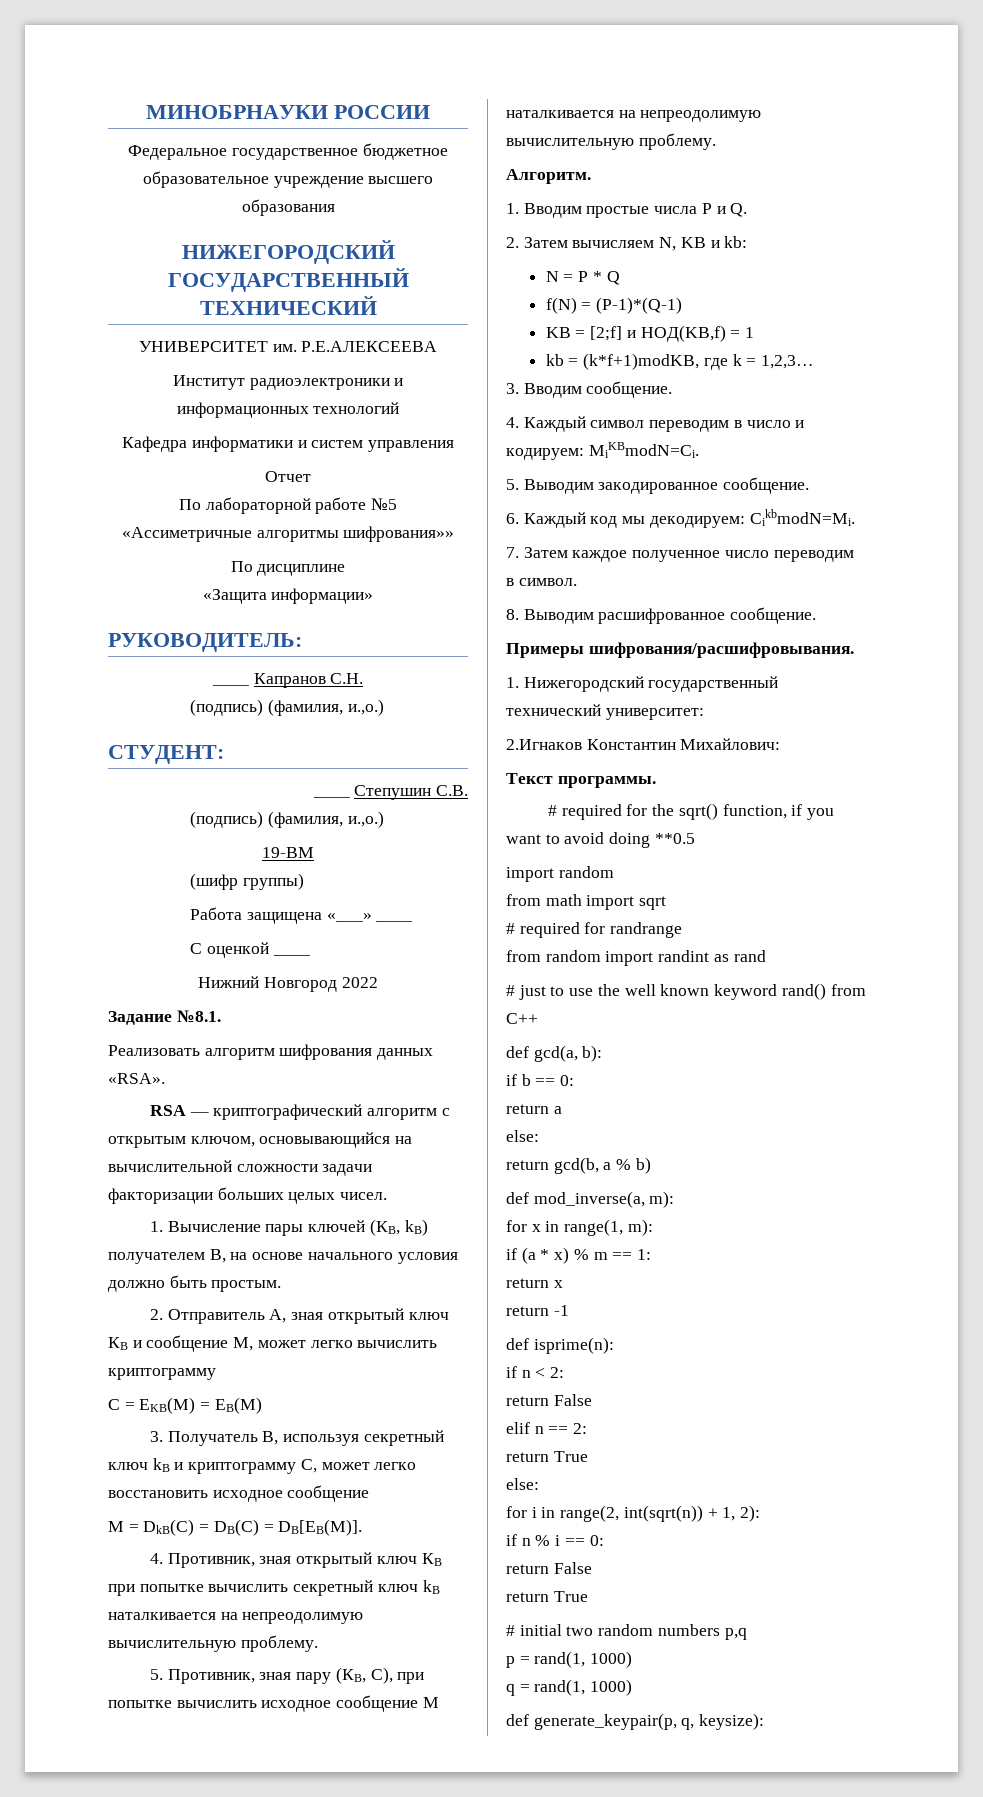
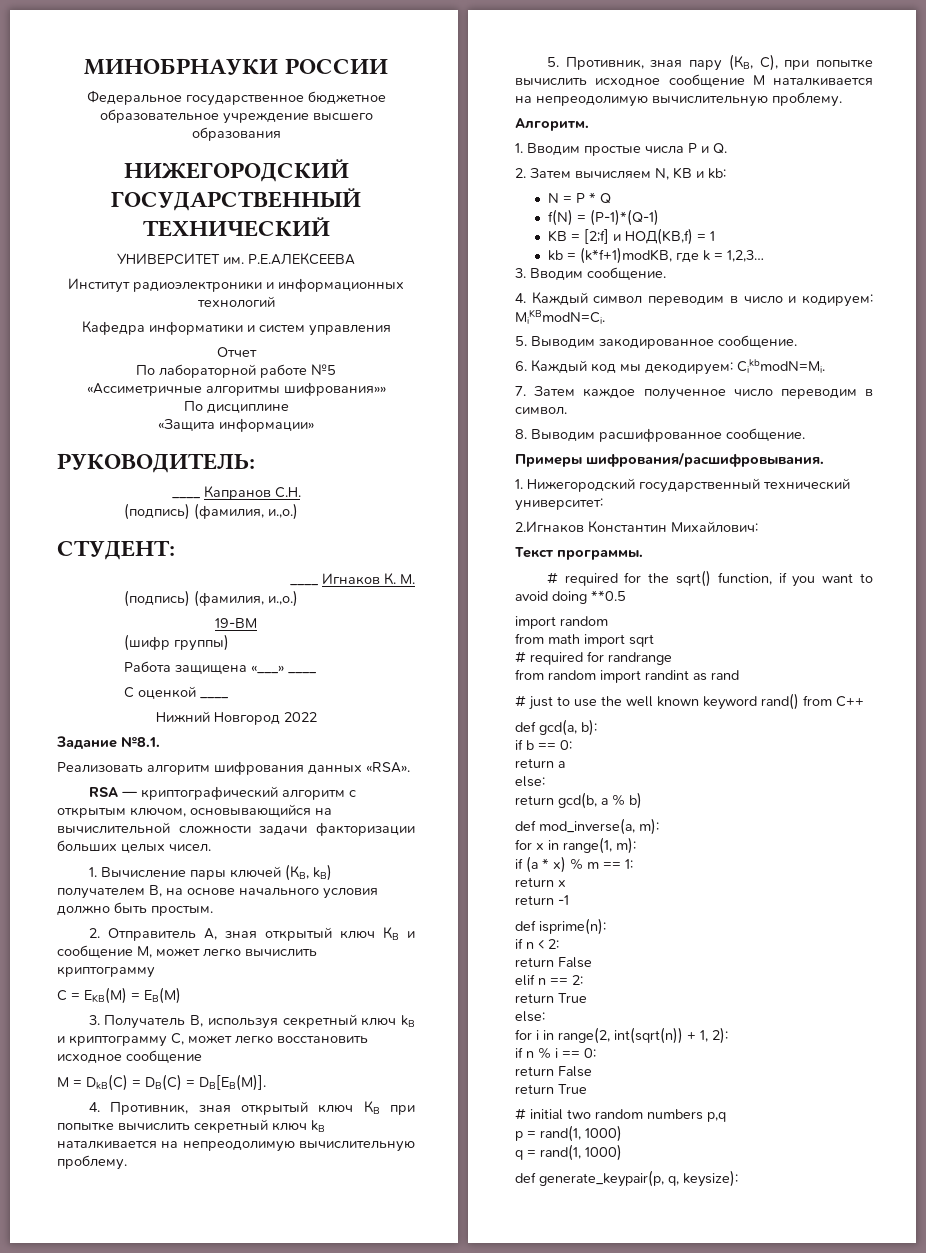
- ____ Степушин С.В.
+ ____ Игнаков К. М.

